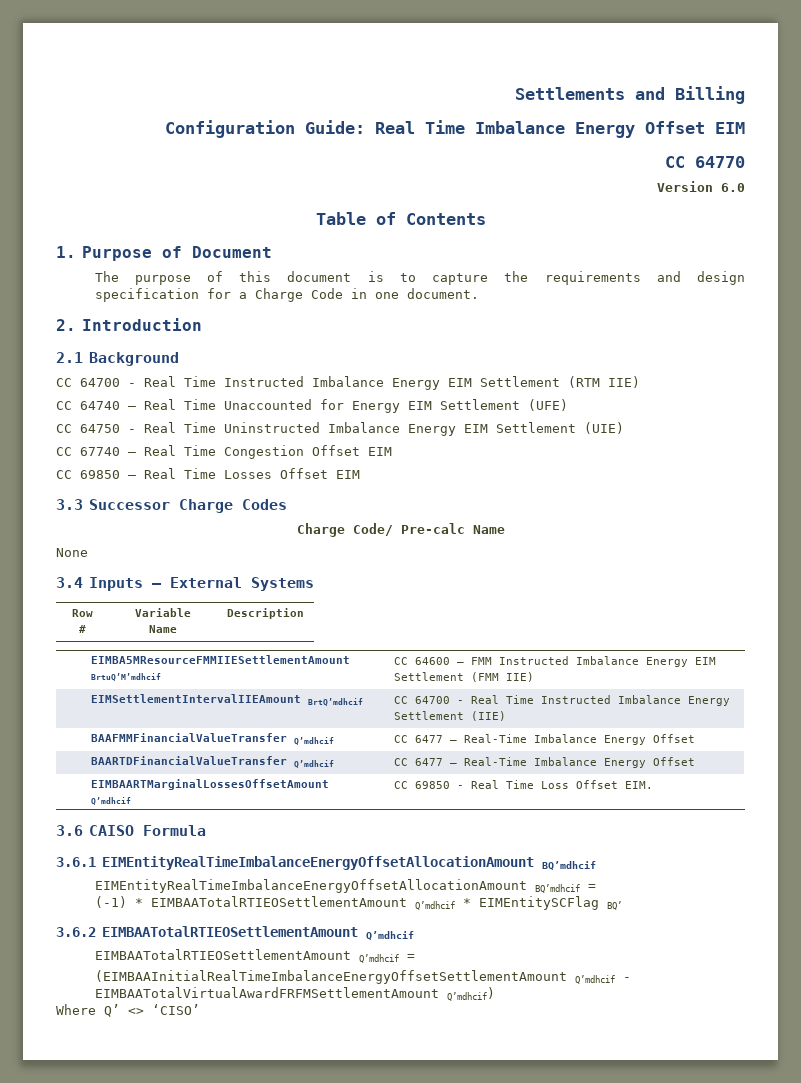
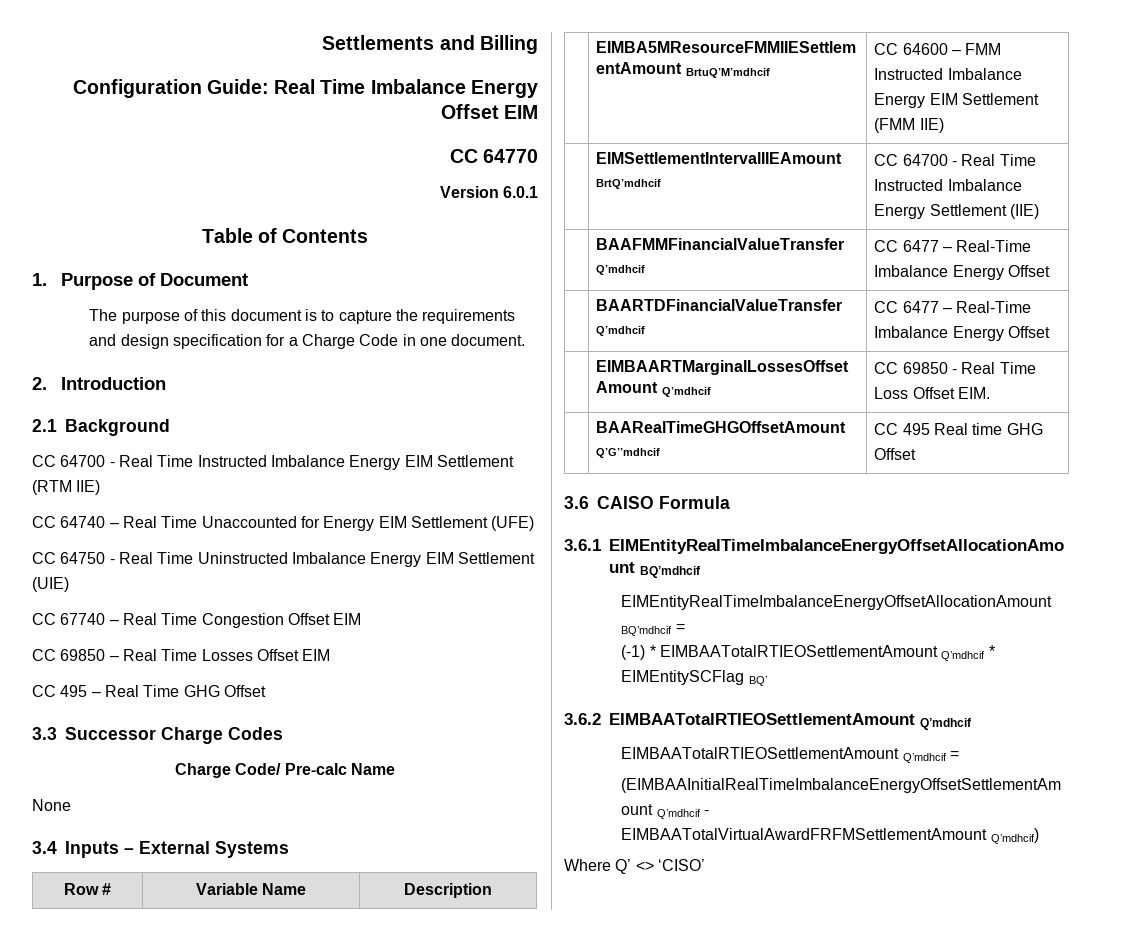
- Version 6.0
+ Version 6.0.1
+ CC 495 – Real Time GHG Offset
+ | BAARealTimeGHGOffsetAmount Q’G’’mdhcif | CC 495 Real time GHG Offset

